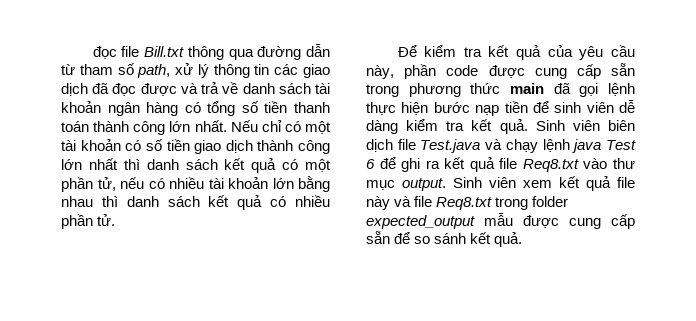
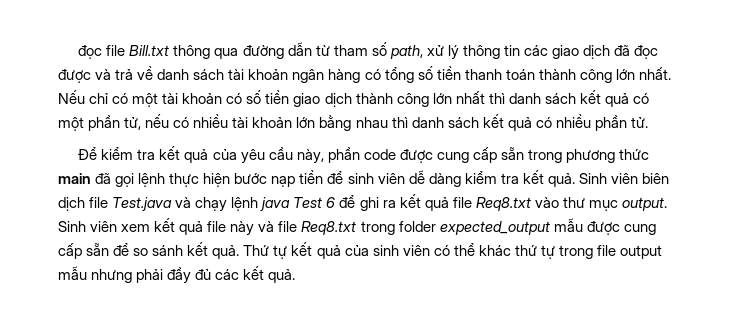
+ Thứ tự kết quả của sinh viên có thể khác thứ tự trong file output mẫu nhưng phải đầy đủ các kết quả.

